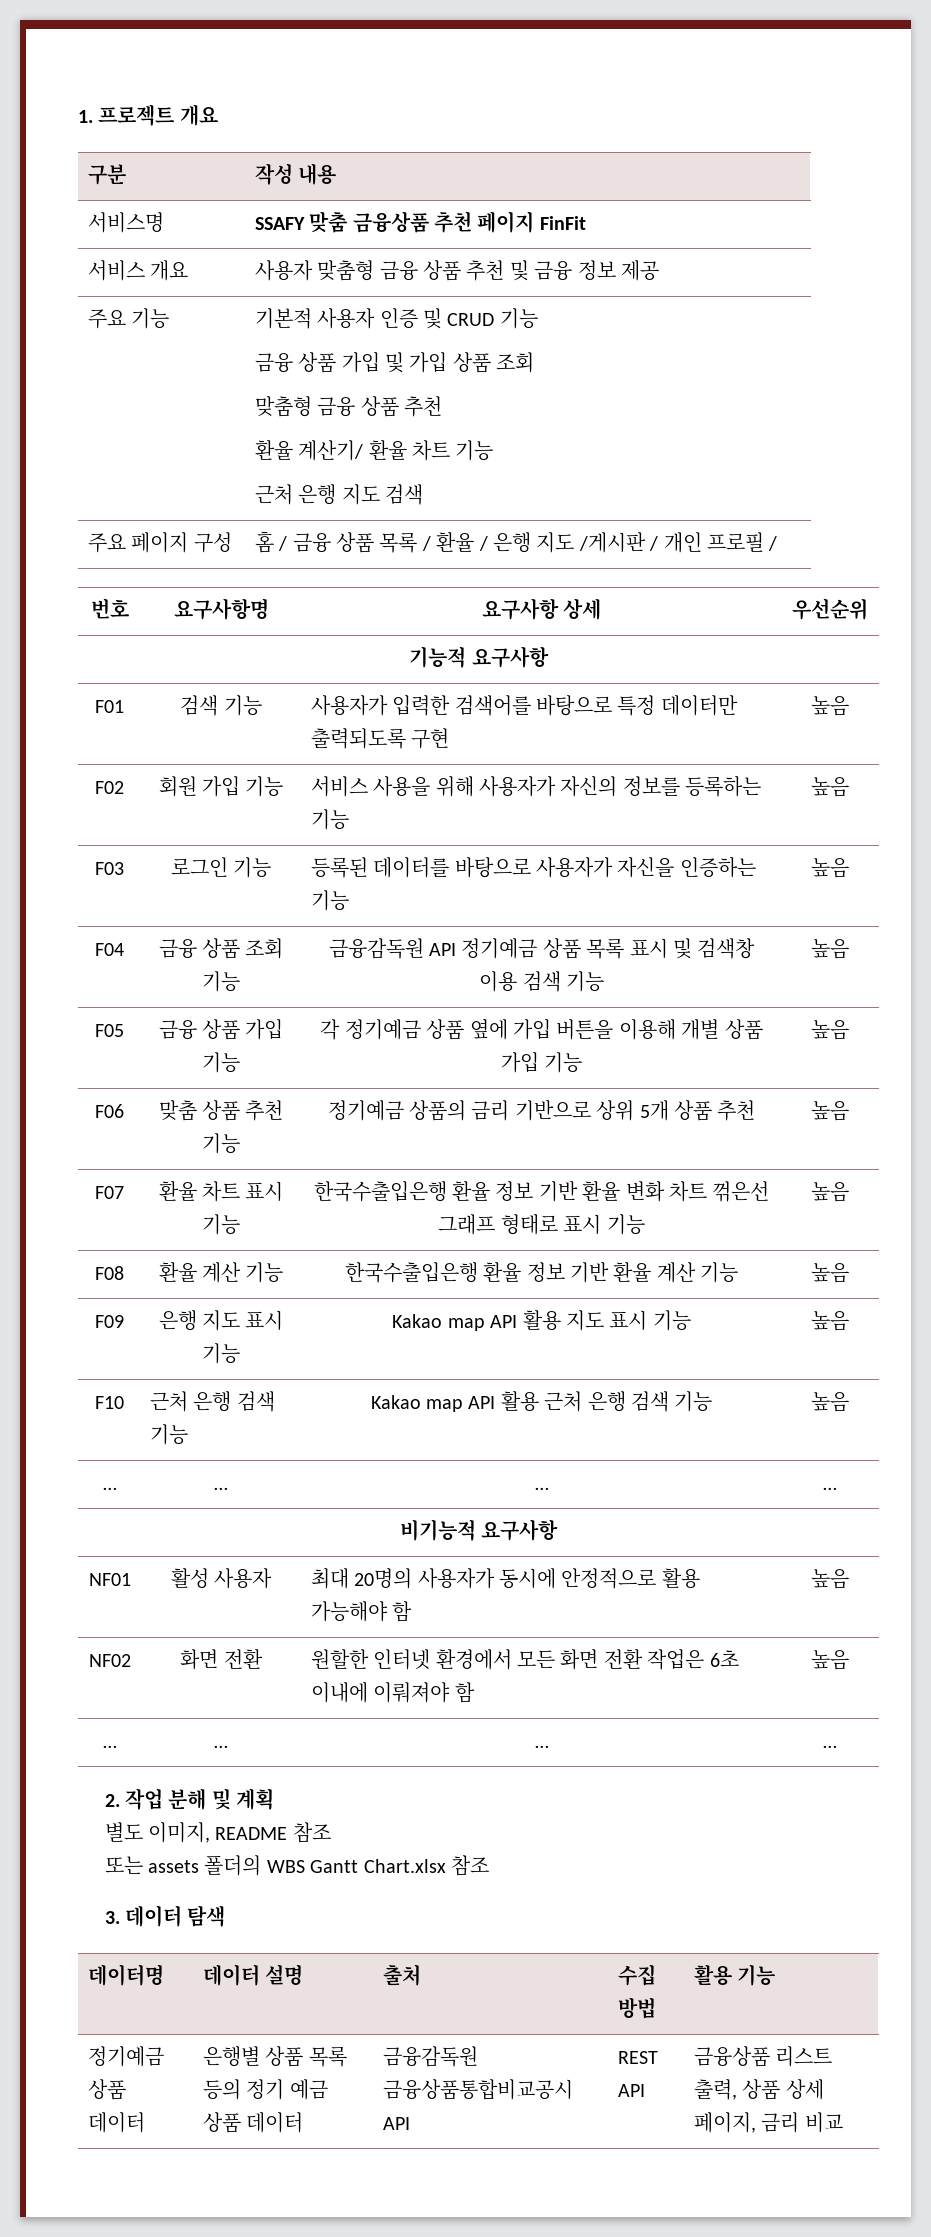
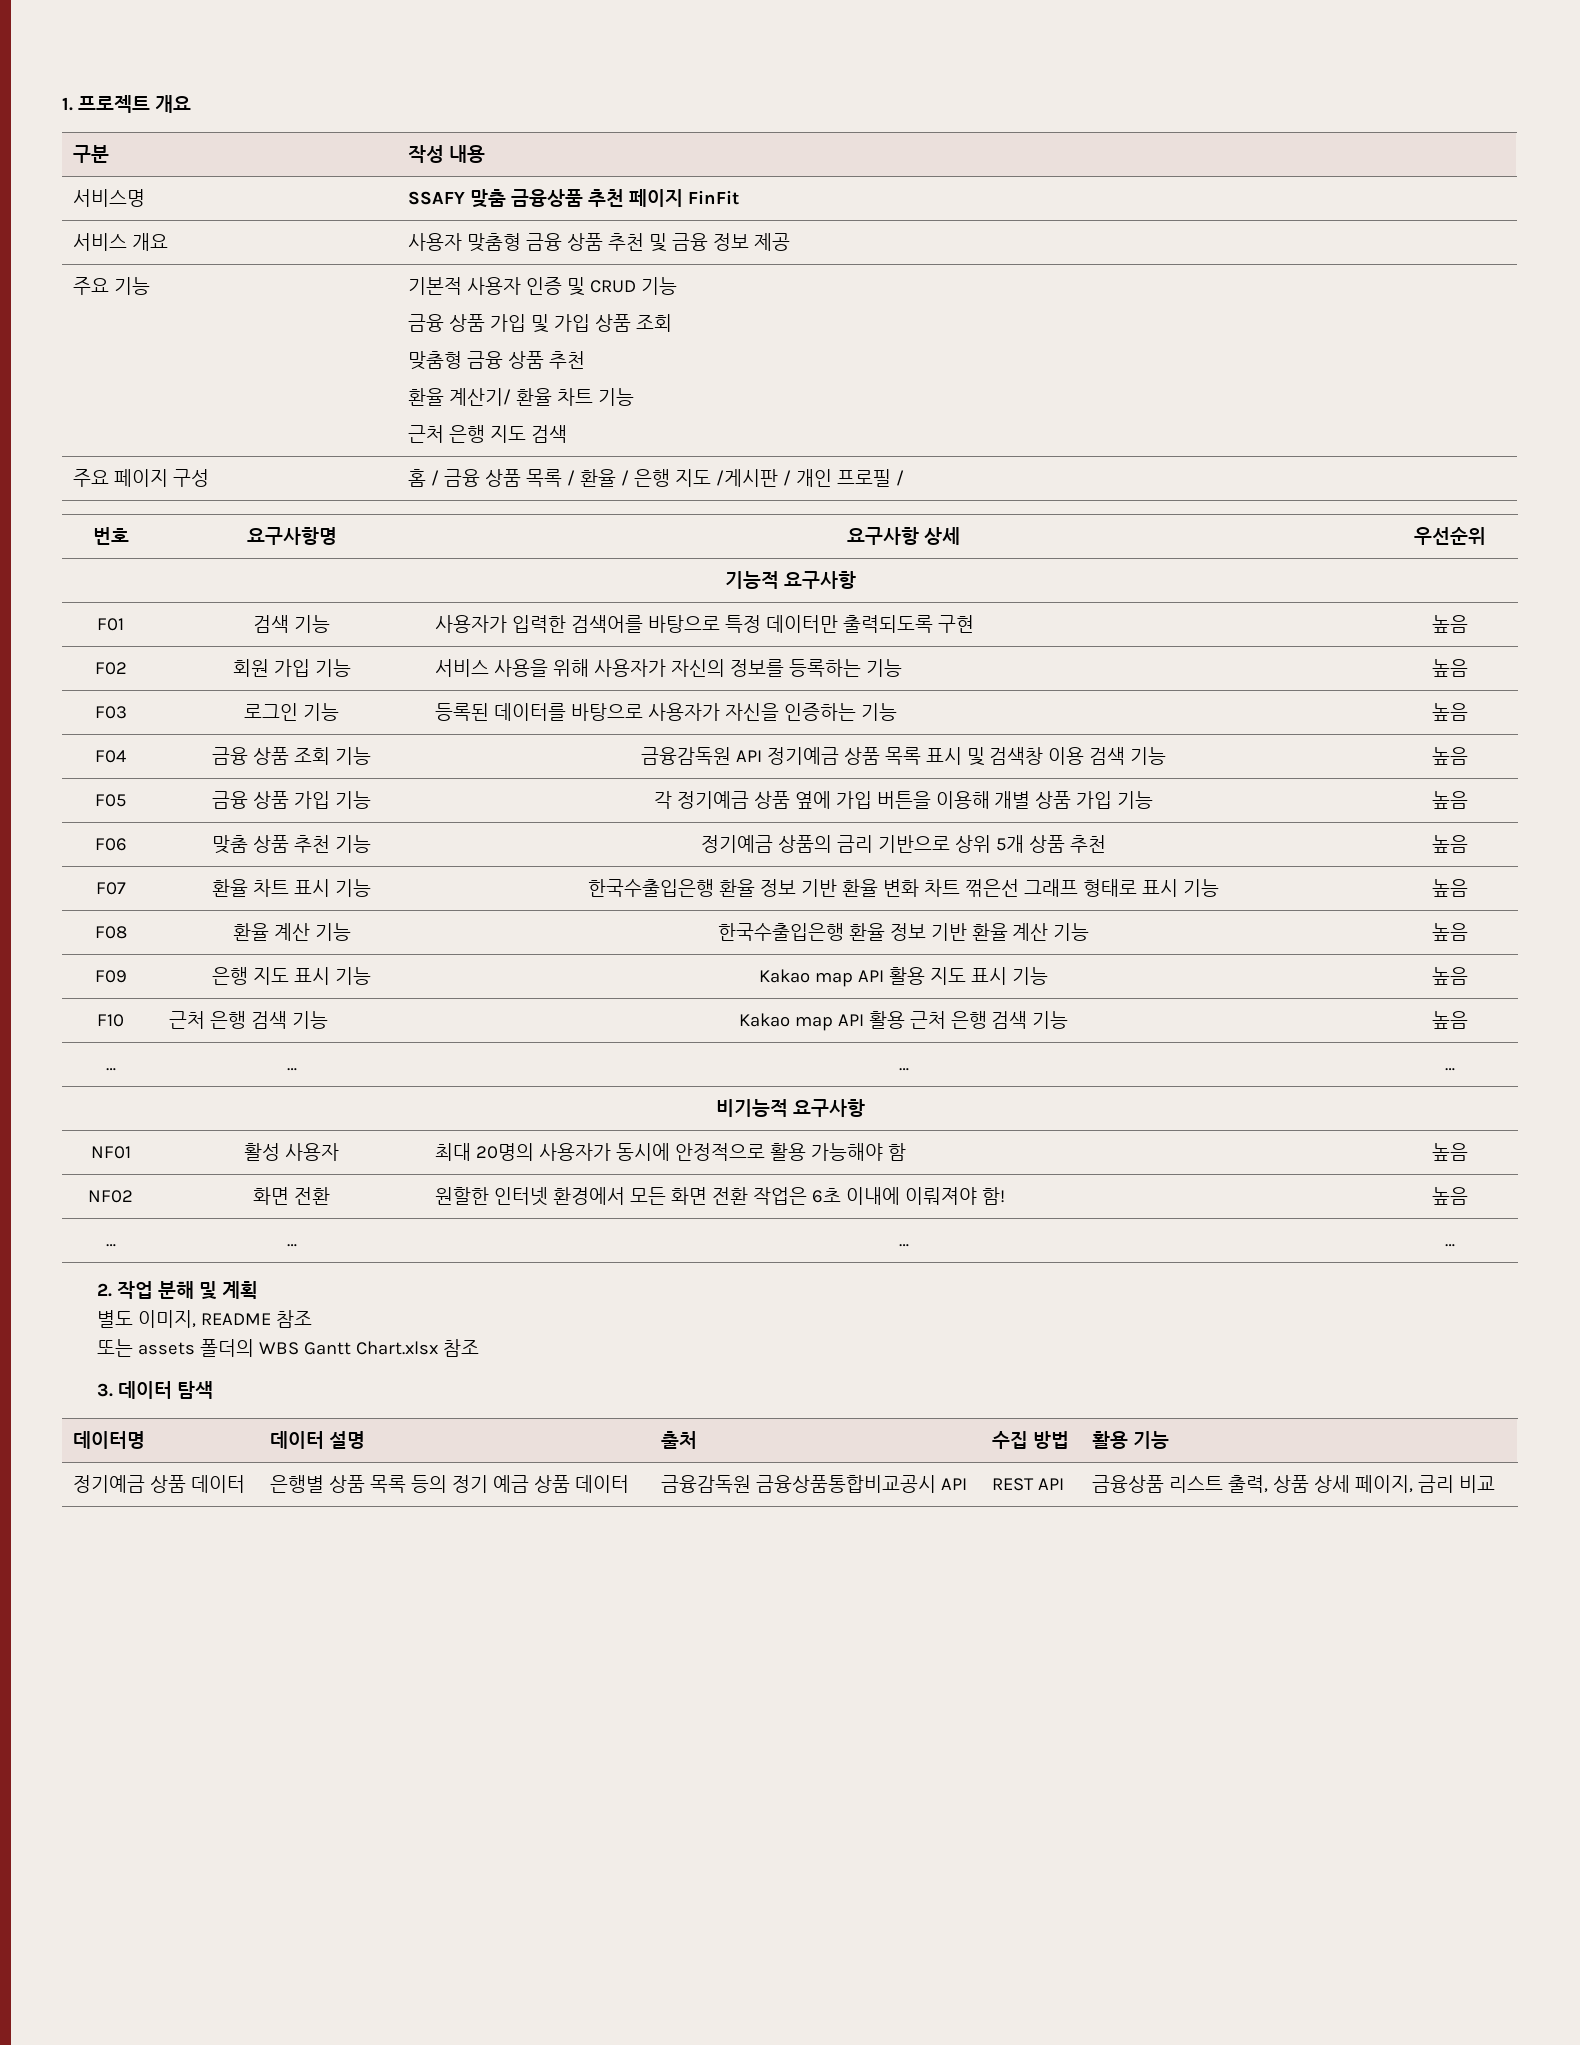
- NF02 | 화면 전환 | 원할한 인터넷 환경에서 모든 화면 전환 작업은 6초 이내에 이뤄져야 함 | 높음
+ NF02 | 화면 전환 | 원할한 인터넷 환경에서 모든 화면 전환 작업은 6초 이내에 이뤄져야 함! | 높음

